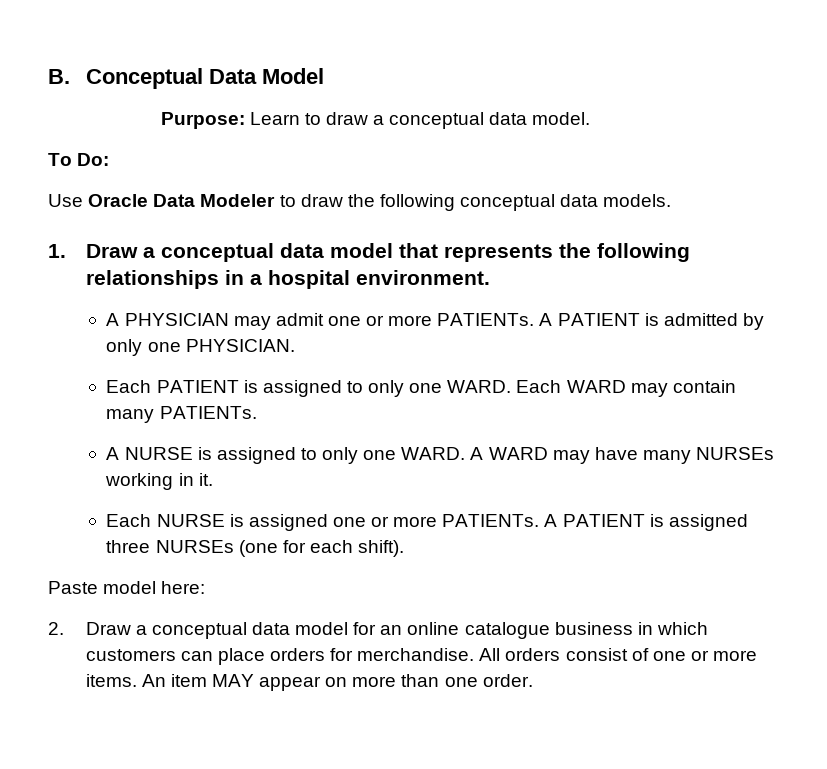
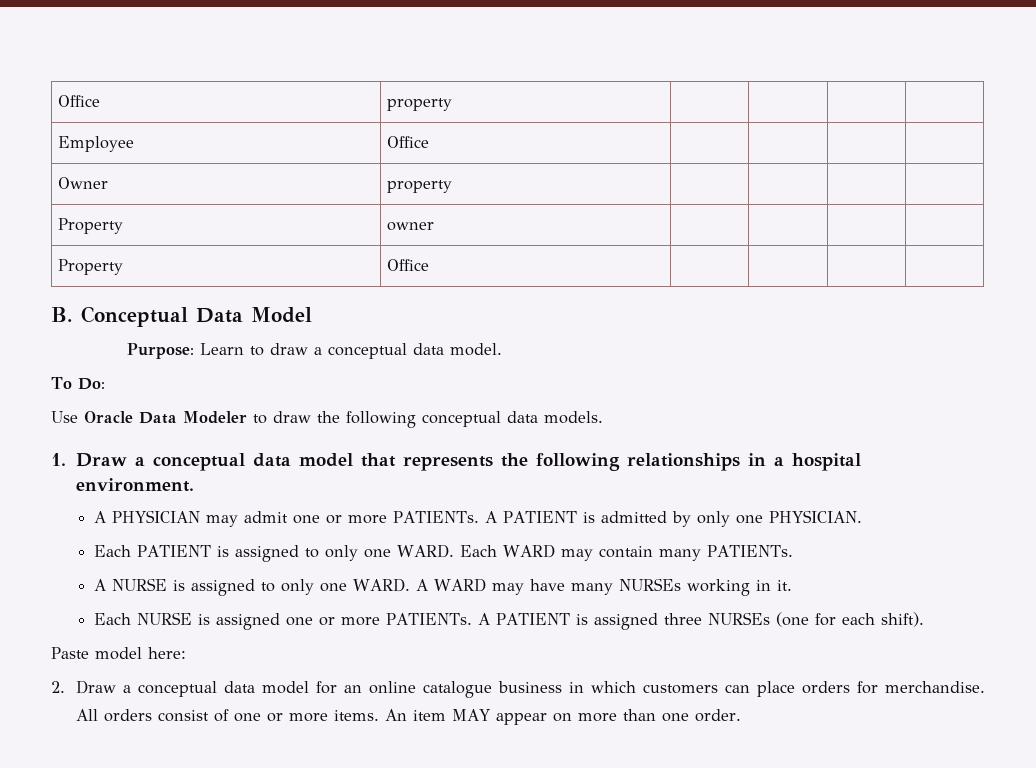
+ Office | property | | | |
+ Employee | Office | | | |
+ Owner | property | | | |
+ Property | owner | | | |
+ Property | Office | | | |

